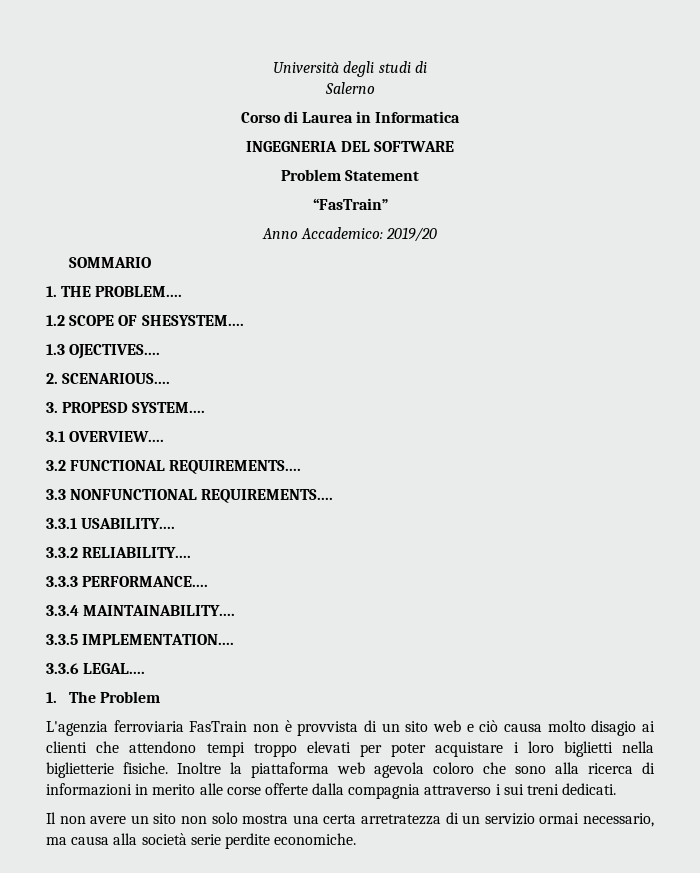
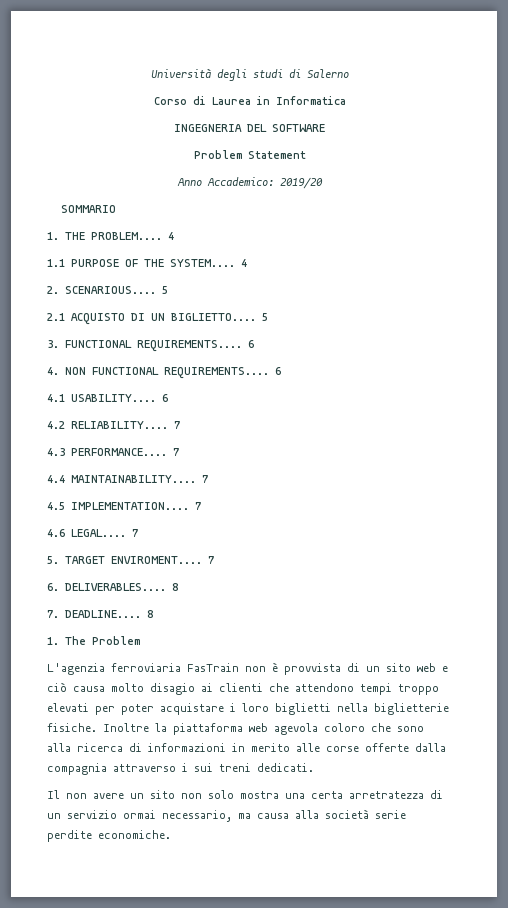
- Università degli studi di
- Salerno
+ Università degli studi di Salerno
- “FasTrain”
- 1. THE PROBLEM....
- 1.2 SCOPE OF SHESYSTEM....
- 1.3 OJECTIVES....
- 2. SCENARIOUS....
- 3. PROPESD SYSTEM....
- 3.1 OVERVIEW....
- 3.2 FUNCTIONAL REQUIREMENTS....
- 3.3 NONFUNCTIONAL REQUIREMENTS....
- 3.3.1 USABILITY....
- 3.3.2 RELIABILITY....
- 3.3.3 PERFORMANCE....
- 3.3.4 MAINTAINABILITY....
- 3.3.5 IMPLEMENTATION....
- 3.3.6 LEGAL....
+ 1. THE PROBLEM.... 4
+ 1.1 PURPOSE OF THE SYSTEM.... 4
+ 2. SCENARIOUS.... 5
+ 2.1 ACQUISTO DI UN BIGLIETTO.... 5
+ 3. FUNCTIONAL REQUIREMENTS.... 6
+ 4. NON FUNCTIONAL REQUIREMENTS.... 6
+ 4.1 USABILITY.... 6
+ 4.2 RELIABILITY.... 7
+ 4.3 PERFORMANCE.... 7
+ 4.4 MAINTAINABILITY.... 7
+ 4.5 IMPLEMENTATION.... 7
+ 4.6 LEGAL.... 7
+ 5. TARGET ENVIROMENT.... 7
+ 6. DELIVERABLES.... 8
+ 7. DEADLINE.... 8

